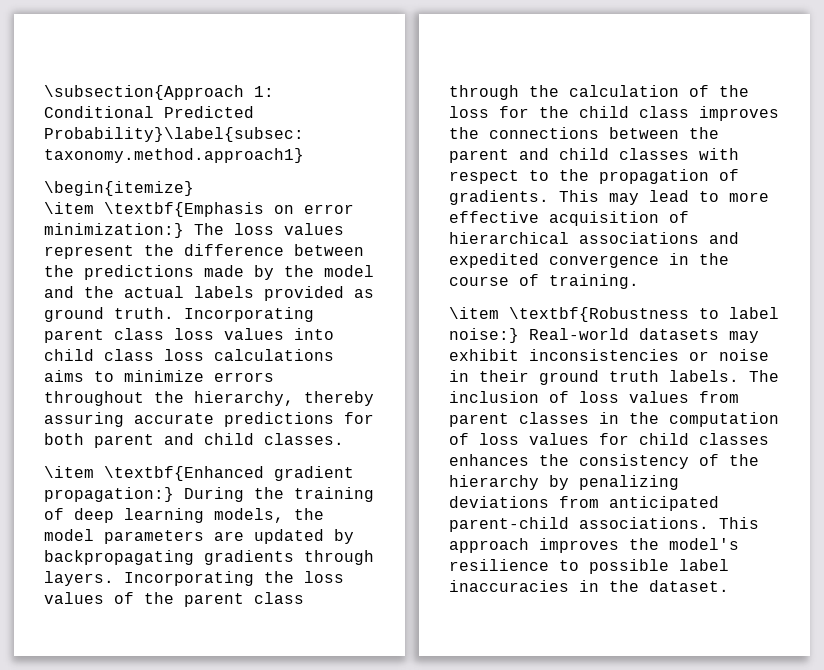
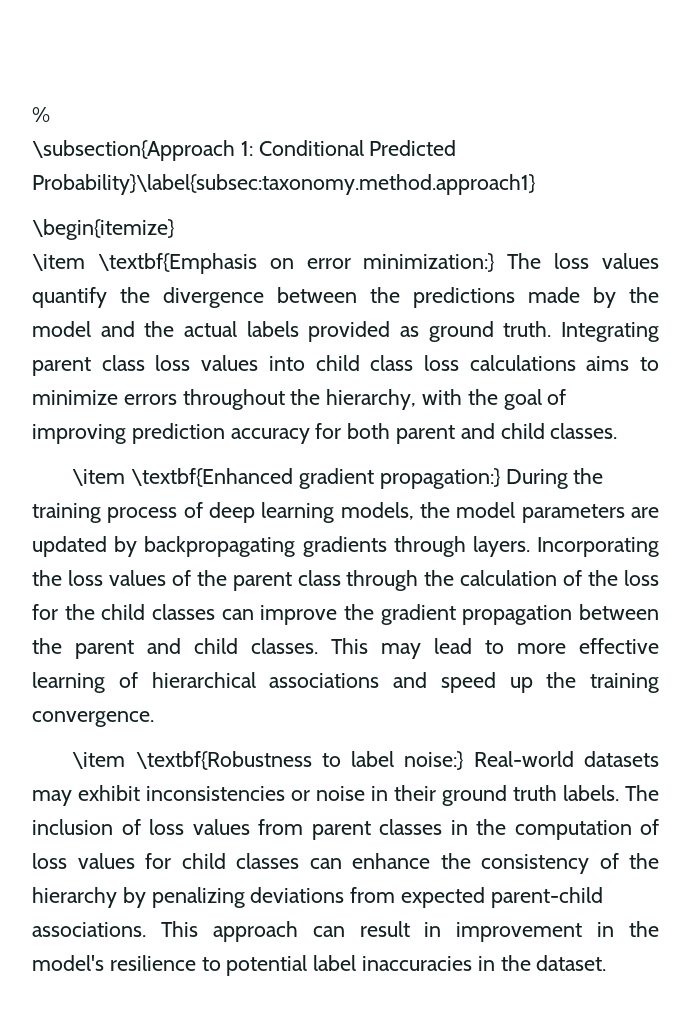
+ %
- \item \textbf{Emphasis on error minimization:} The loss values represent the difference between the predictions made by the model and the actual labels provided as ground truth.
+ \item \textbf{Emphasis on error minimization:} The loss values quantify the divergence between the predictions made by the model and the actual labels provided as ground truth.
- Incorporating parent class loss values into child class loss calculations aims to minimize errors throughout the hierarchy, thereby assuring accurate predictions for both parent and child classes.
+ Integrating parent class loss values into child class loss calculations aims to minimize errors throughout the hierarchy, with the goal of improving prediction accuracy for both parent and child classes.
- \item \textbf{Enhanced gradient propagation:} During the training of deep learning models, the model parameters are updated by backpropagating gradients through layers.
+ \item \textbf{Enhanced gradient propagation:} During the training process of deep learning models, the model parameters are updated by backpropagating gradients through layers.
- Incorporating the loss values of the parent class through the calculation of the loss for the child class improves the connections between the parent and child classes with respect to the propagation of gradients.
+ Incorporating the loss values of the parent class through the calculation of the loss for the child classes can improve the gradient propagation between the parent and child classes.
- This may lead to more effective acquisition of hierarchical associations and expedited convergence in the course of training.
+ This may lead to more effective learning of hierarchical associations and speed up the training convergence.
- The inclusion of loss values from parent classes in the computation of loss values for child classes enhances the consistency of the hierarchy by penalizing deviations from anticipated parent-child associations.
+ The inclusion of loss values from parent classes in the computation of loss values for child classes can enhance the consistency of the hierarchy by penalizing deviations from expected parent-child associations.
- This approach improves the model's resilience to possible label inaccuracies in the dataset.
+ This approach can result in improvement in the model's resilience to potential label inaccuracies in the dataset.

